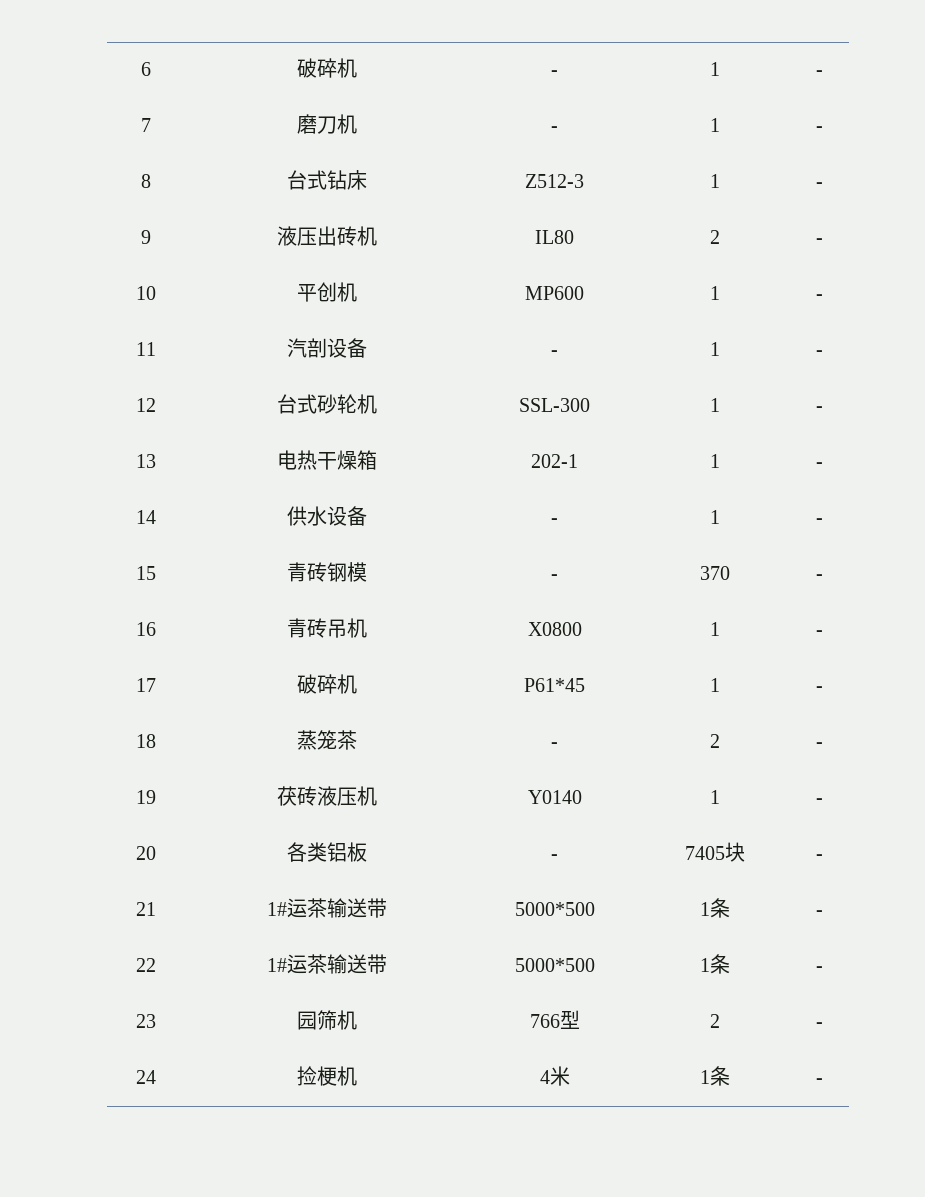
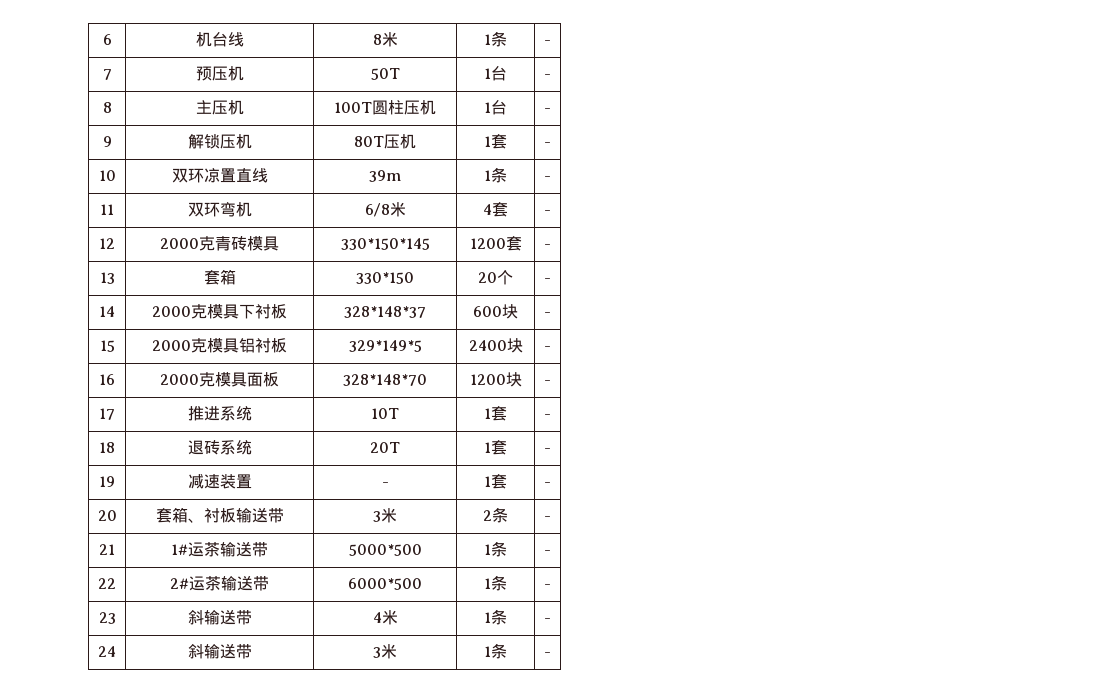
- 6 | 破碎机 | - | 1 | -
+ 6 | 机台线 | 8米 | 1条 | -
- 7 | 磨刀机 | - | 1 | -
+ 7 | 预压机 | 50T | 1台 | -
- 8 | 台式钻床 | Z512-3 | 1 | -
+ 8 | 主压机 | 100T圆柱压机 | 1台 | -
- 9 | 液压出砖机 | IL80 | 2 | -
+ 9 | 解锁压机 | 80T压机 | 1套 | -
- 10 | 平创机 | MP600 | 1 | -
+ 10 | 双环凉置直线 | 39m | 1条 | -
- 11 | 汽剖设备 | - | 1 | -
- 12 | 台式砂轮机 | SSL-300 | 1 | -
+ 11 | 双环弯机 | 6/8米 | 4套 | -
+ 12 | 2000克青砖模具 | 330*150*145 | 1200套 | -
- 13 | 电热干燥箱 | 202-1 | 1 | -
+ 13 | 套箱 | 330*150 | 20个 | -
- 14 | 供水设备 | - | 1 | -
+ 14 | 2000克模具下衬板 | 328*148*37 | 600块 | -
- 15 | 青砖钢模 | - | 370 | -
- 16 | 青砖吊机 | X0800 | 1 | -
+ 15 | 2000克模具铝衬板 | 329*149*5 | 2400块 | -
+ 16 | 2000克模具面板 | 328*148*70 | 1200块 | -
- 17 | 破碎机 | P61*45 | 1 | -
+ 17 | 推进系统 | 10T | 1套 | -
- 18 | 蒸笼茶 | - | 2 | -
+ 18 | 退砖系统 | 20T | 1套 | -
- 19 | 茯砖液压机 | Y0140 | 1 | -
+ 19 | 减速装置 | - | 1套 | -
- 20 | 各类铝板 | - | 7405块 | -
+ 20 | 套箱、衬板输送带 | 3米 | 2条 | -
- 22 | 1#运茶输送带 | 5000*500 | 1条 | -
+ 22 | 2#运茶输送带 | 6000*500 | 1条 | -
- 23 | 园筛机 | 766型 | 2 | -
- 24 | 捡梗机 | 4米 | 1条 | -
+ 23 | 斜输送带 | 4米 | 1条 | -
+ 24 | 斜输送带 | 3米 | 1条 | -

